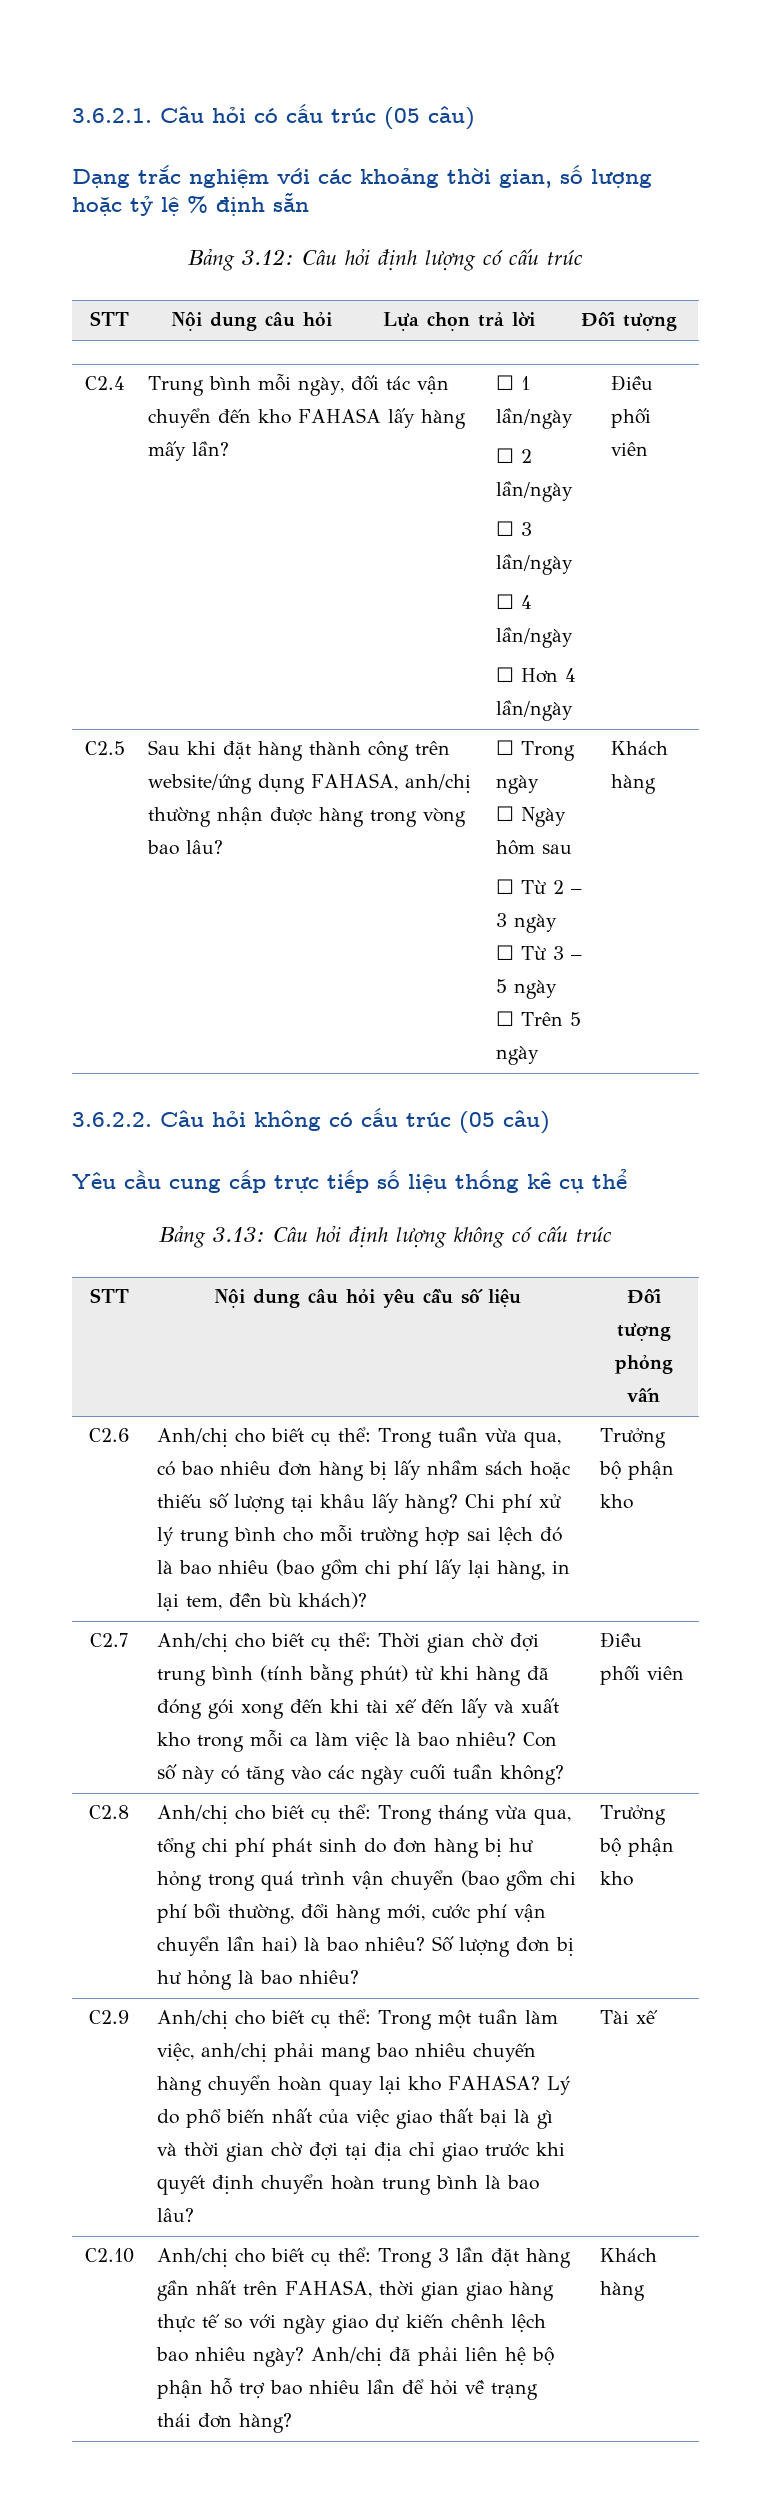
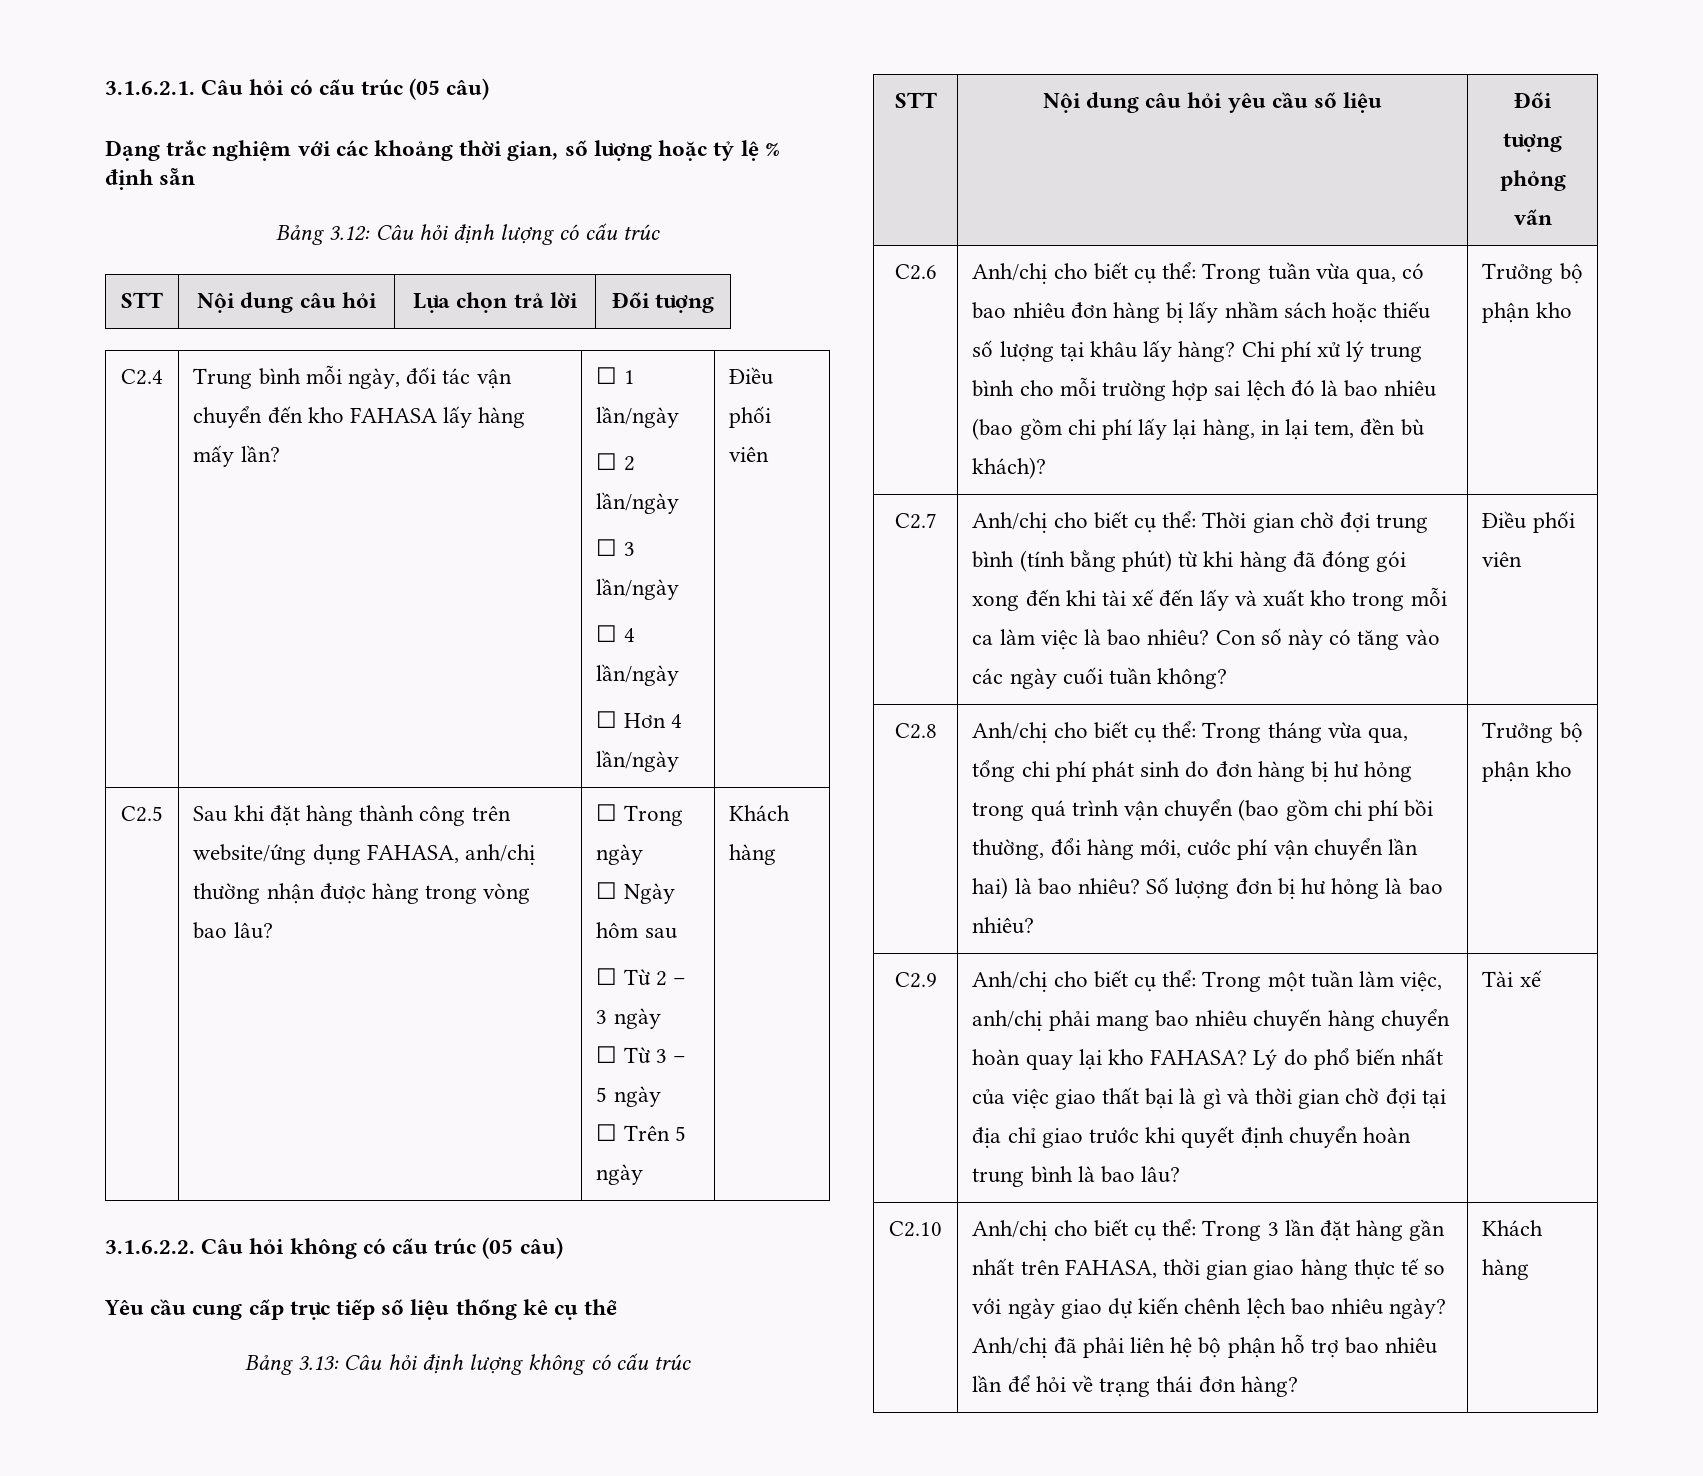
- 3.6.2.1. Câu hỏi có cấu trúc (05 câu)
+ 3.1.6.2.1. Câu hỏi có cấu trúc (05 câu)
- 3.6.2.2. Câu hỏi không có cấu trúc (05 câu)
+ 3.1.6.2.2. Câu hỏi không có cấu trúc (05 câu)

